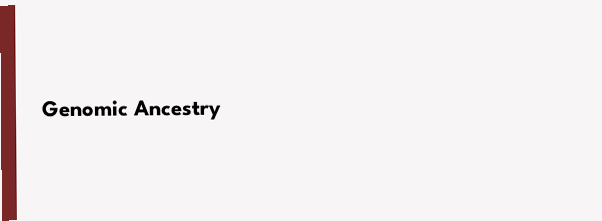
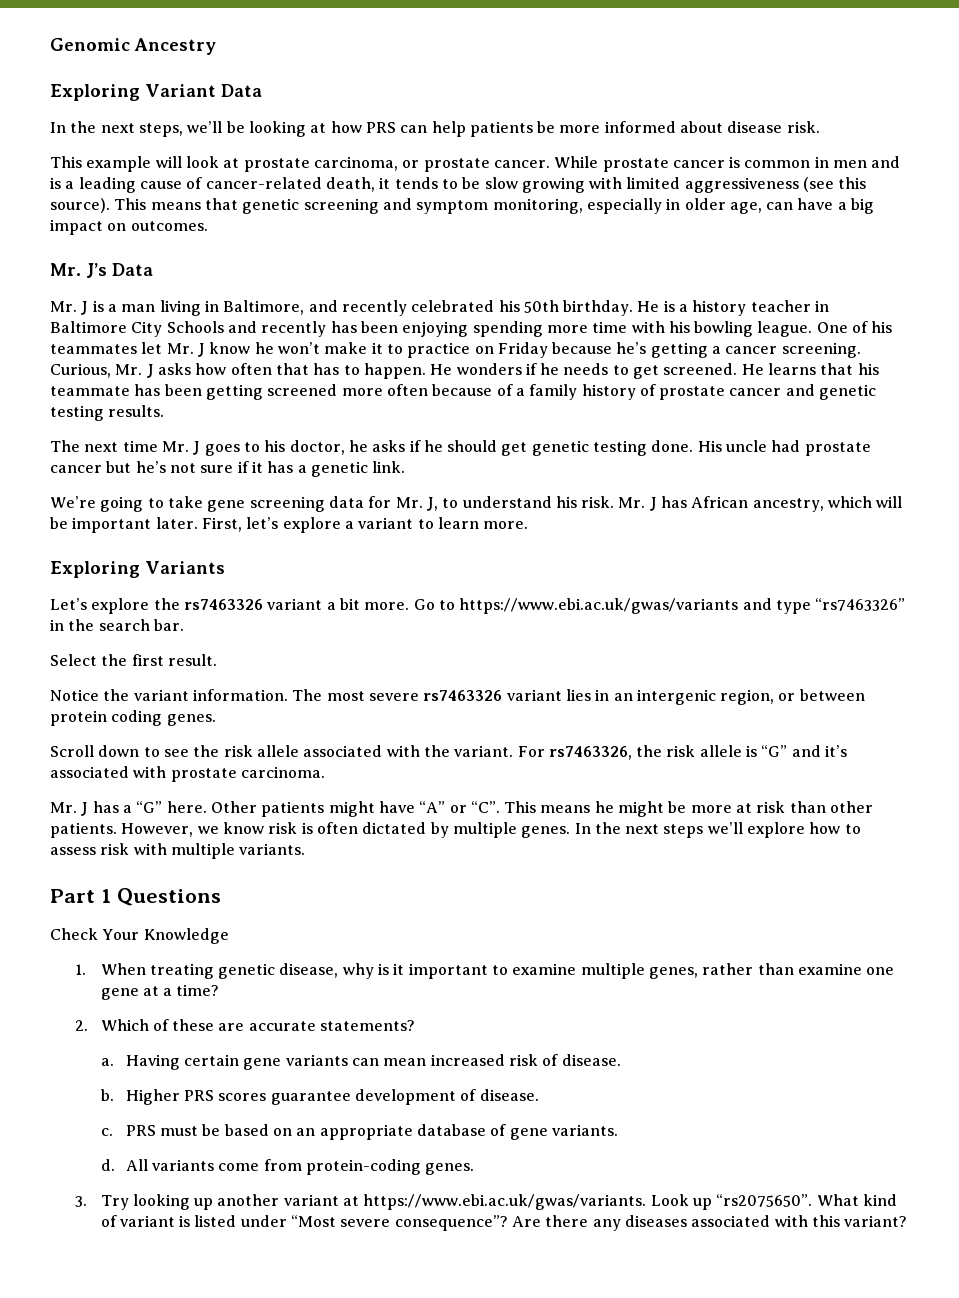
+ Exploring Variant Data
+ In the next steps, we’ll be looking at how PRS can help patients be more informed about disease risk.
+ This example will look at prostate carcinoma, or prostate cancer. While prostate cancer is common in men and is a leading cause of cancer-related death, it tends to be slow growing with limited aggressiveness (see this source). This means that genetic screening and symptom monitoring, especially in older age, can have a big impact on outcomes.
+ Mr. J’s Data
+ Mr. J is a man living in Baltimore, and recently celebrated his 50th birthday. He is a history teacher in Baltimore City Schools and recently has been enjoying spending more time with his bowling league. One of his teammates let Mr. J know he won’t make it to practice on Friday because he’s getting a cancer screening. Curious, Mr. J asks how often that has to happen. He wonders if he needs to get screened. He learns that his teammate has been getting screened more often because of a family history of prostate cancer and genetic testing results.
+ The next time Mr. J goes to his doctor, he asks if he should get genetic testing done. His uncle had prostate cancer but he’s not sure if it has a genetic link.
+ We’re going to take gene screening data for Mr. J, to understand his risk. Mr. J has African ancestry, which will be important later. First, let’s explore a variant to learn more.
+ Exploring Variants
+ Let’s explore the rs7463326 variant a bit more. Go to https://www.ebi.ac.uk/gwas/variants and type “rs7463326” in the search bar.
+ Select the first result.
+ Notice the variant information. The most severe rs7463326 variant lies in an intergenic region, or between protein coding genes.
+ Scroll down to see the risk allele associated with the variant. For rs7463326, the risk allele is “G” and it’s associated with prostate carcinoma.
+ Mr. J has a “G” here. Other patients might have “A” or “C”. This means he might be more at risk than other patients. However, we know risk is often dictated by multiple genes. In the next steps we’ll explore how to assess risk with multiple variants.
+ Part 1 Questions
+ Check Your Knowledge
+ 1. When treating genetic disease, why is it important to examine multiple genes, rather than examine one gene at a time?
+ 2. Which of these are accurate statements?
+ a. Having certain gene variants can mean increased risk of disease.
+ b. Higher PRS scores guarantee development of disease.
+ c. PRS must be based on an appropriate database of gene variants.
+ d. All variants come from protein-coding genes.
+ 3. Try looking up another variant at https://www.ebi.ac.uk/gwas/variants. Look up “rs2075650”. What kind of variant is listed under “Most severe consequence”? Are there any diseases associated with this variant?

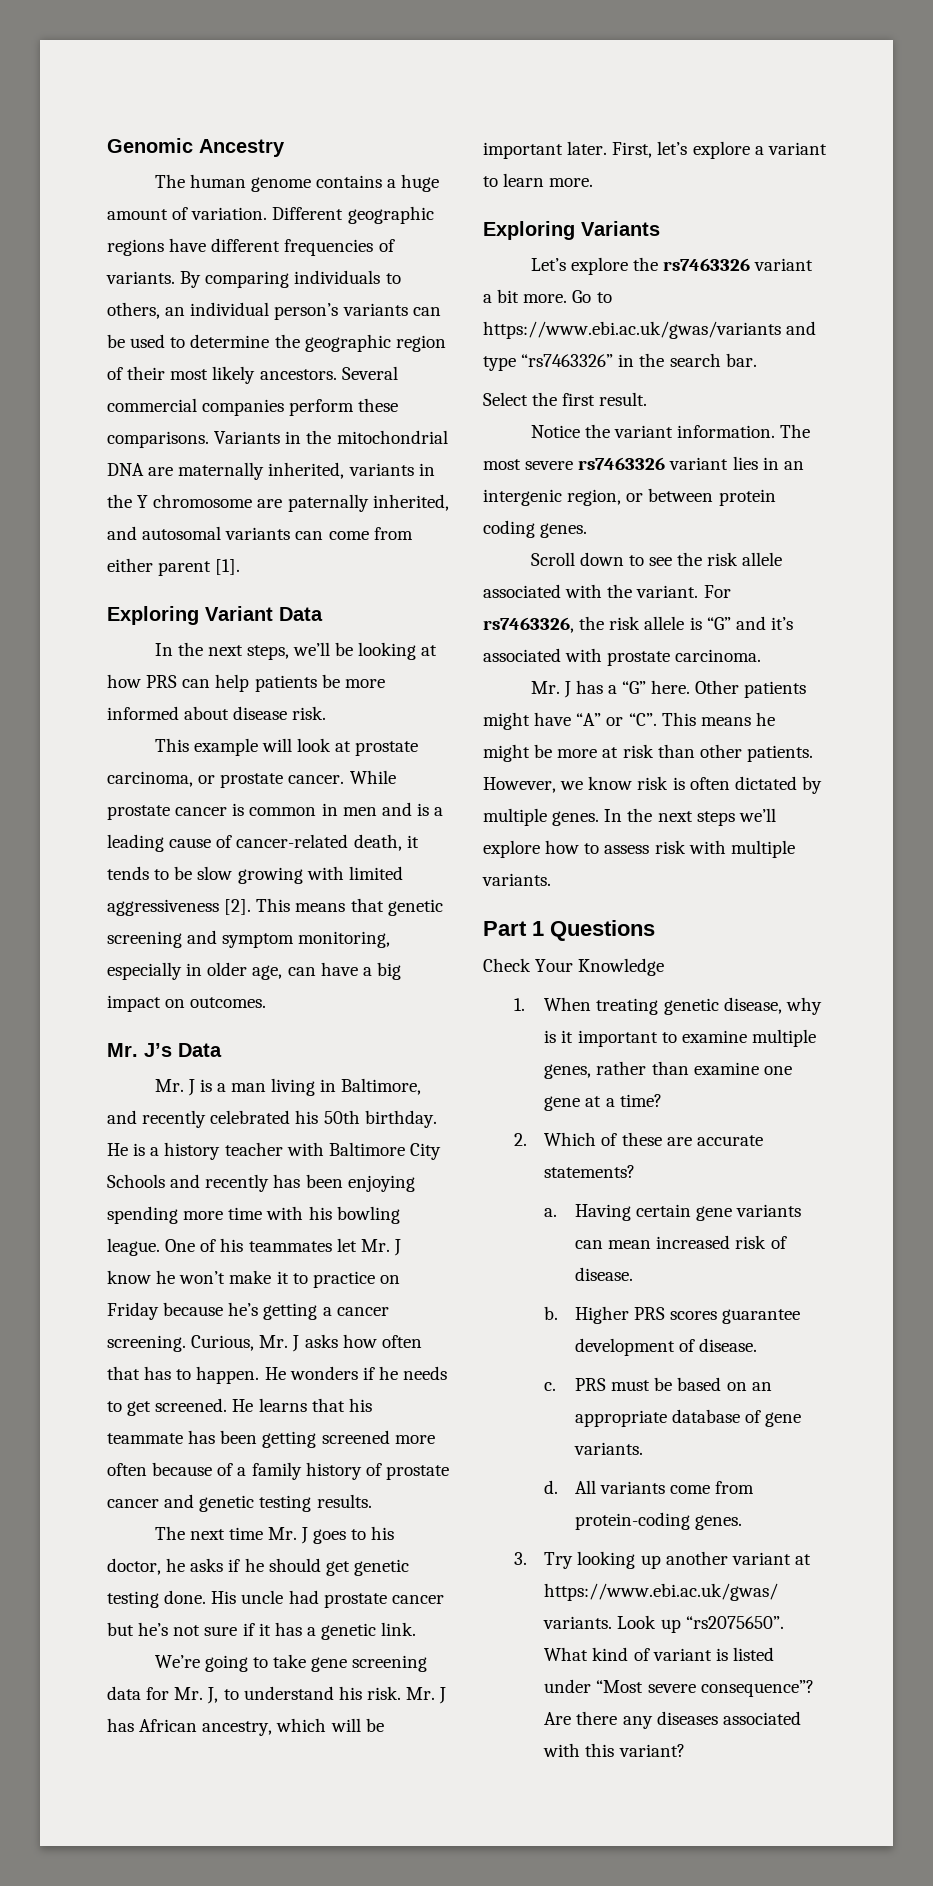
+ The human genome contains a huge amount of variation. Different geographic regions have different frequencies of variants. By comparing individuals to others, an individual person’s variants can be used to determine the geographic region of their most likely ancestors. Several commercial companies perform these comparisons. Variants in the mitochondrial DNA are maternally inherited, variants in the Y chromosome are paternally inherited, and autosomal variants can come from either parent [1].
- While prostate cancer is common in men and is a leading cause of cancer-related death, it tends to be slow growing with limited aggressiveness (see this source).
+ While prostate cancer is common in men and is a leading cause of cancer-related death, it tends to be slow growing with limited aggressiveness [2].
- He is a history teacher in Baltimore City Schools and recently has been enjoying spending more time with his bowling league.
+ He is a history teacher with Baltimore City Schools and recently has been enjoying spending more time with his bowling league.

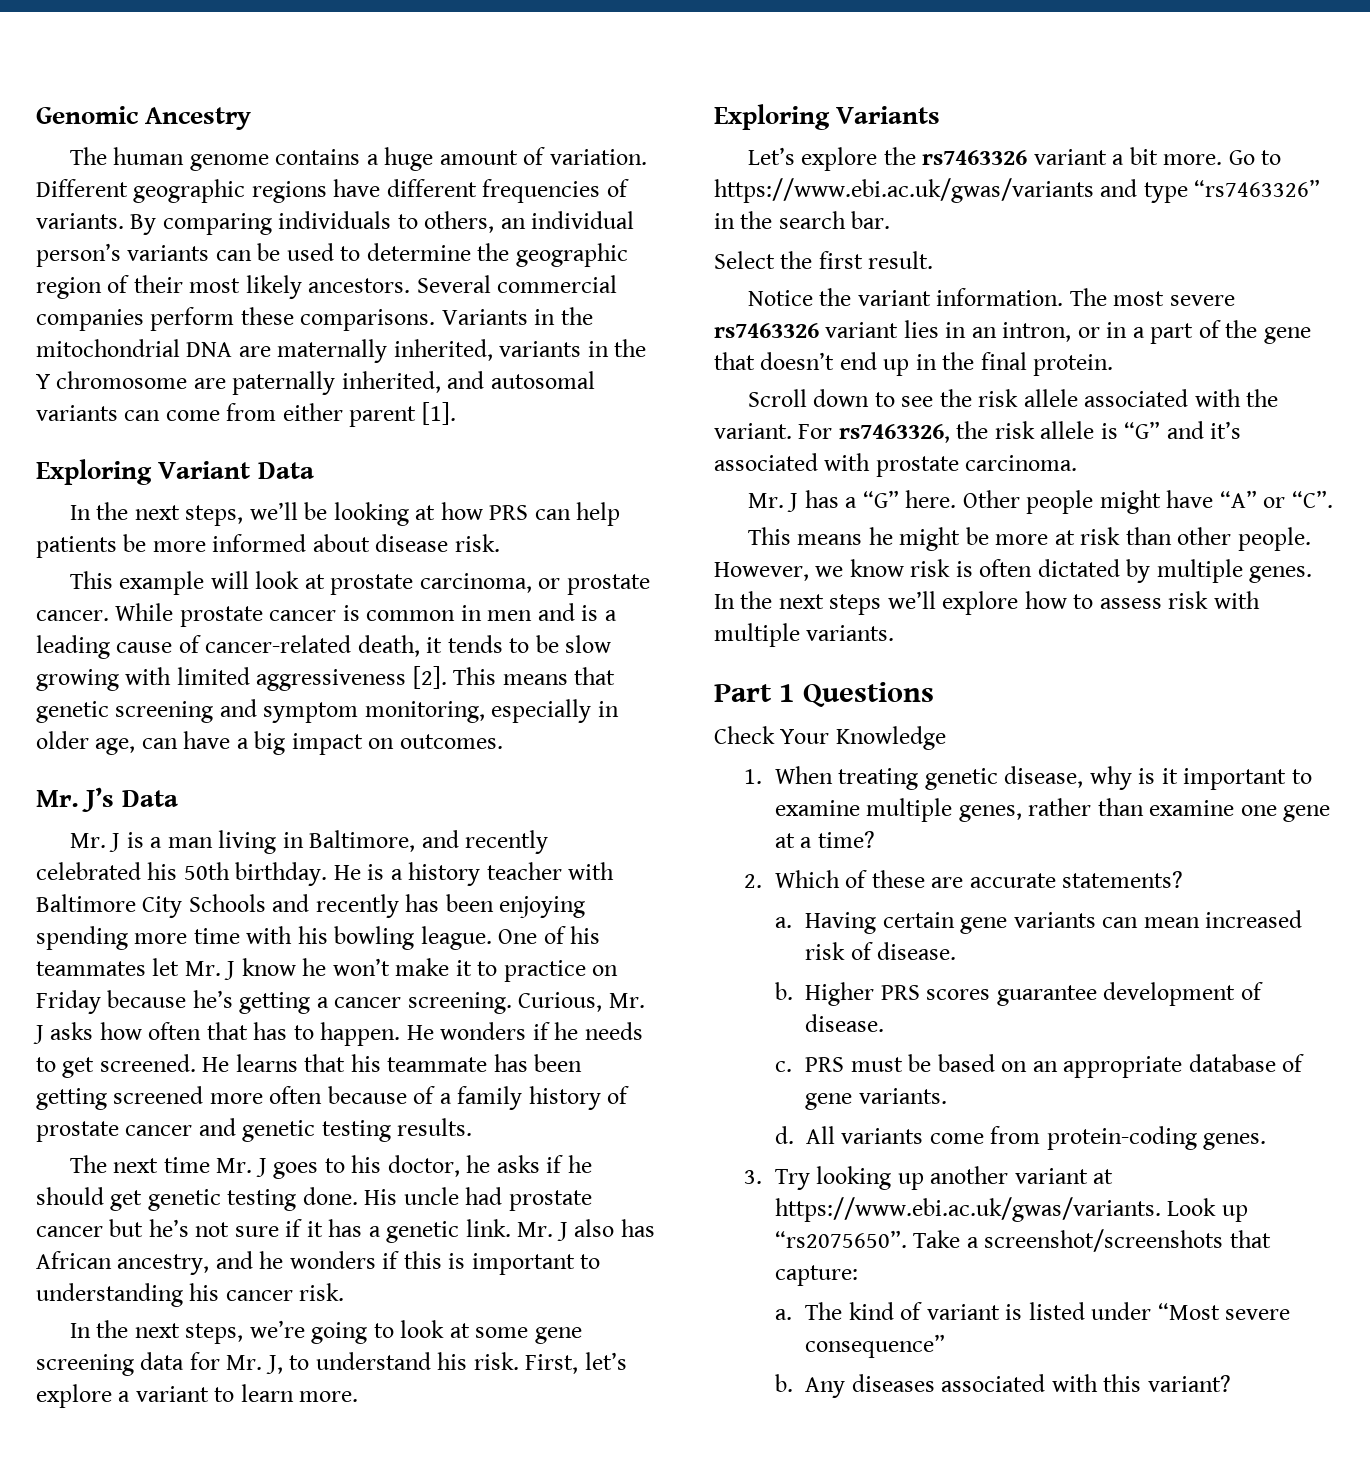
- His uncle had prostate cancer but he’s not sure if it has a genetic link.
- We’re going to take gene screening data for Mr. J, to understand his risk.
+ His uncle had prostate cancer but he’s not sure if it has a genetic link. Mr. J also has African ancestry, and he wonders if this is important to understanding his cancer risk.
+ In the next steps, we’re going to look at some gene screening data for Mr. J, to understand his risk.
- Mr. J has African ancestry, which will be important later.
- The most severe rs7463326 variant lies in an intergenic region, or between protein coding genes.
+ The most severe rs7463326 variant lies in an intron, or in a part of the gene that doesn’t end up in the final protein.
- Other patients might have “A” or “C”. This means he might be more at risk than other patients.
+ Other people might have “A” or “C”.
+ This means he might be more at risk than other people.
- What kind of variant is listed under “Most severe consequence”? Are there any diseases associated with this variant?
+ Take a screenshot/screenshots that capture:
+ a. The kind of variant is listed under “Most severe consequence”
+ b. Any diseases associated with this variant?

